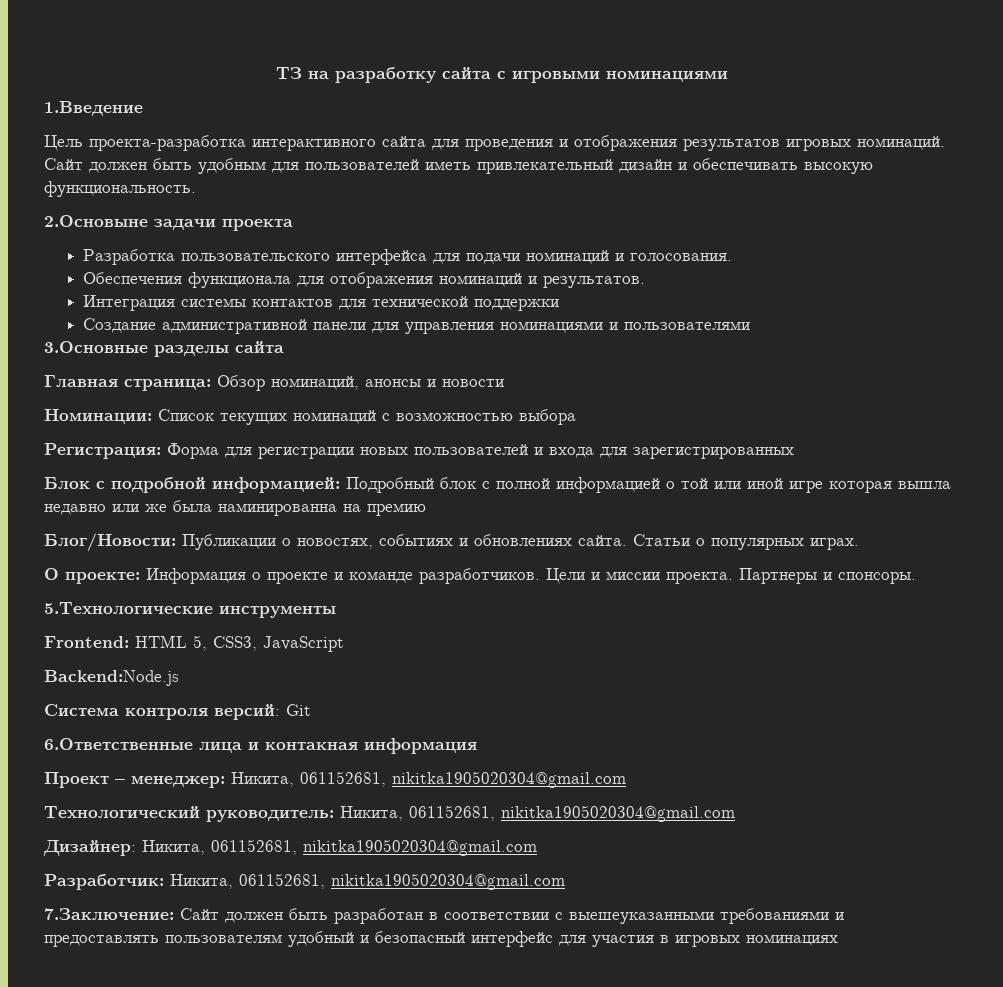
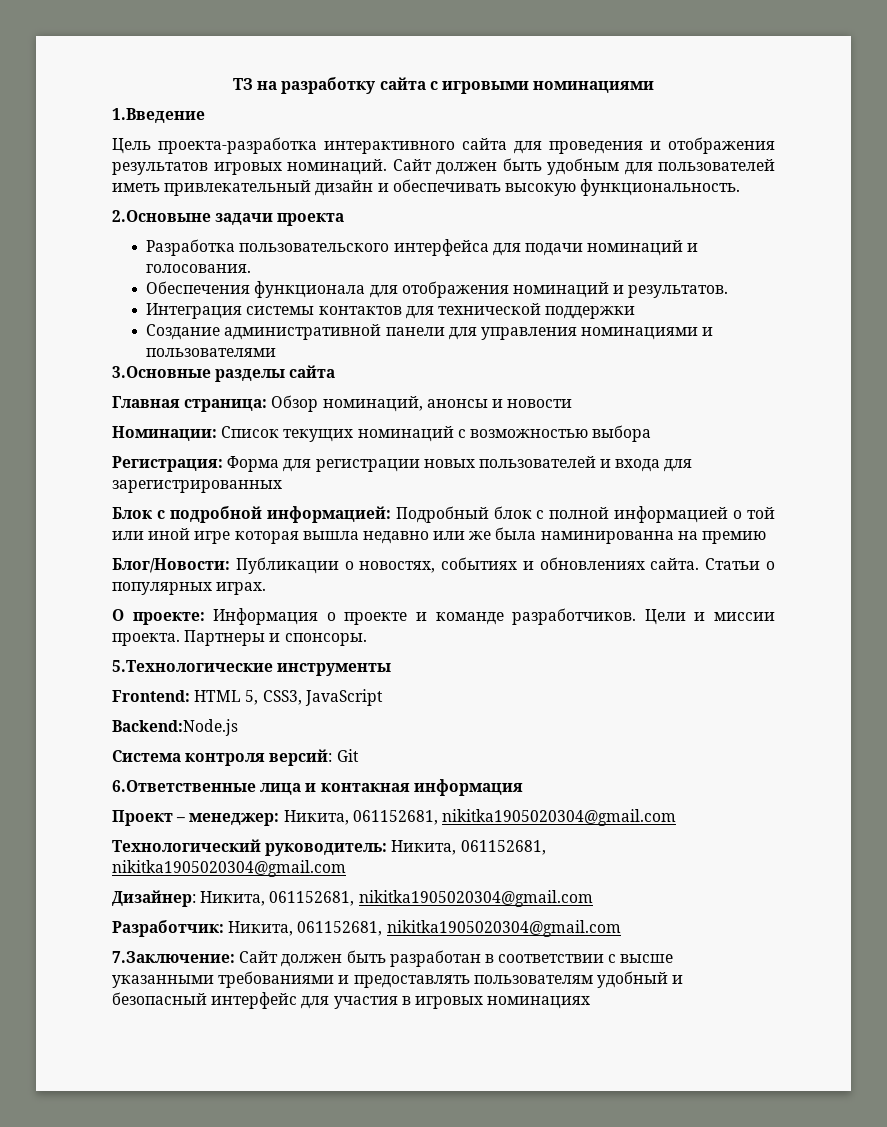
- 7.Заключение: Сайт должен быть разработан в соответствии с выешеуказанными требованиями и предоставлять пользователям удобный и безопасный интерфейс для участия в игровых номинациях
+ 7.Заключение: Сайт должен быть разработан в соответствии с выcше указанными требованиями и предоставлять пользователям удобный и безопасный интерфейс для участия в игровых номинациях

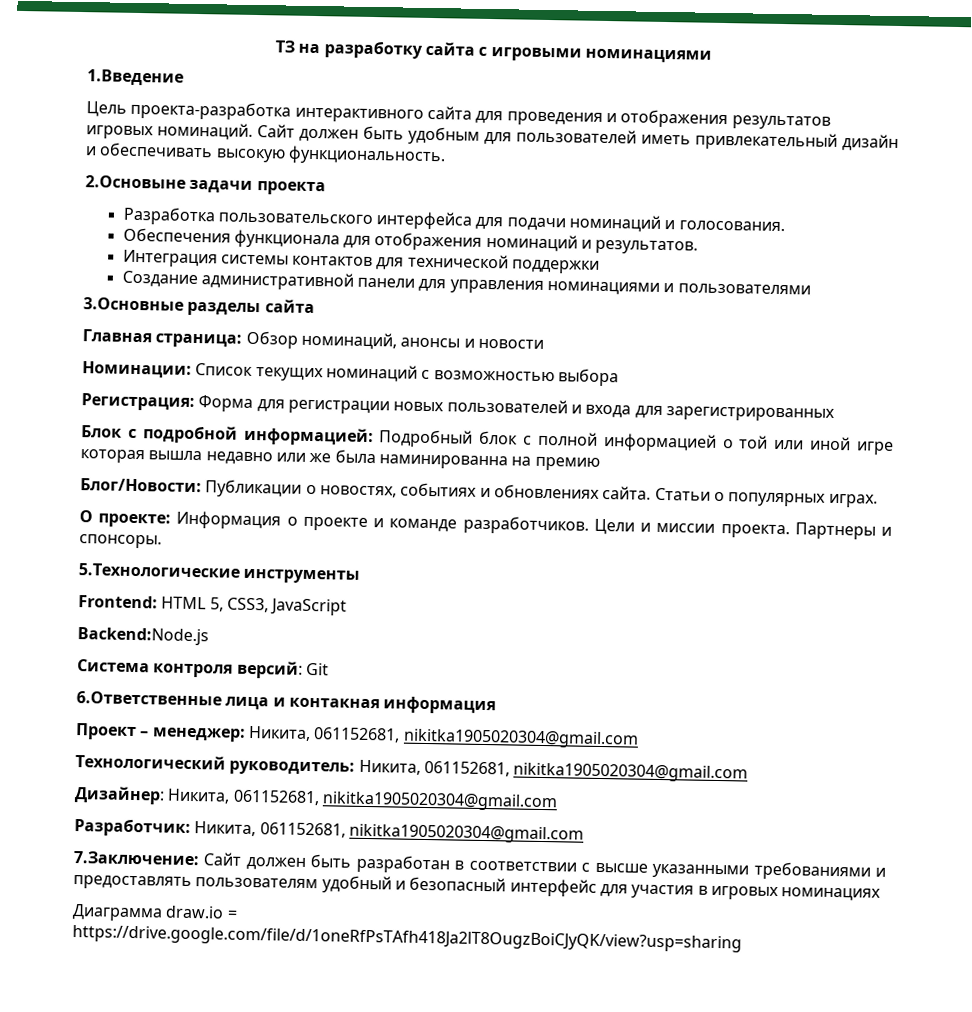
+ Диаграмма draw.io = https://drive.google.com/file/d/1oneRfPsTAfh418Ja2lT8OugzBoiCJyQK/view?usp=sharing

